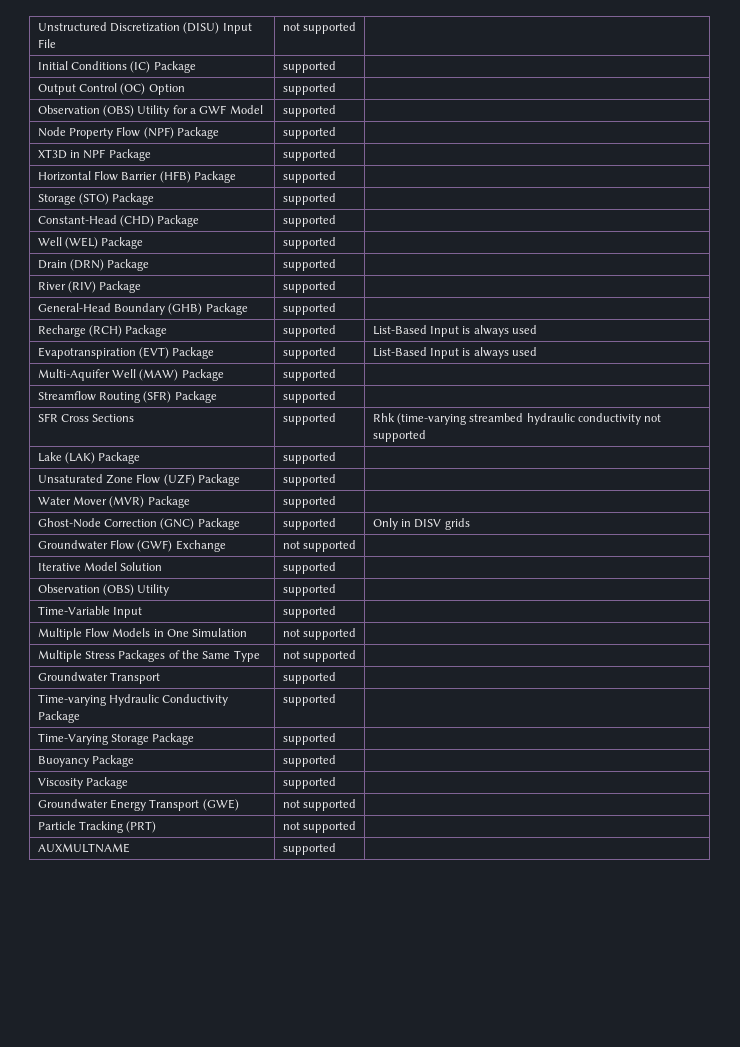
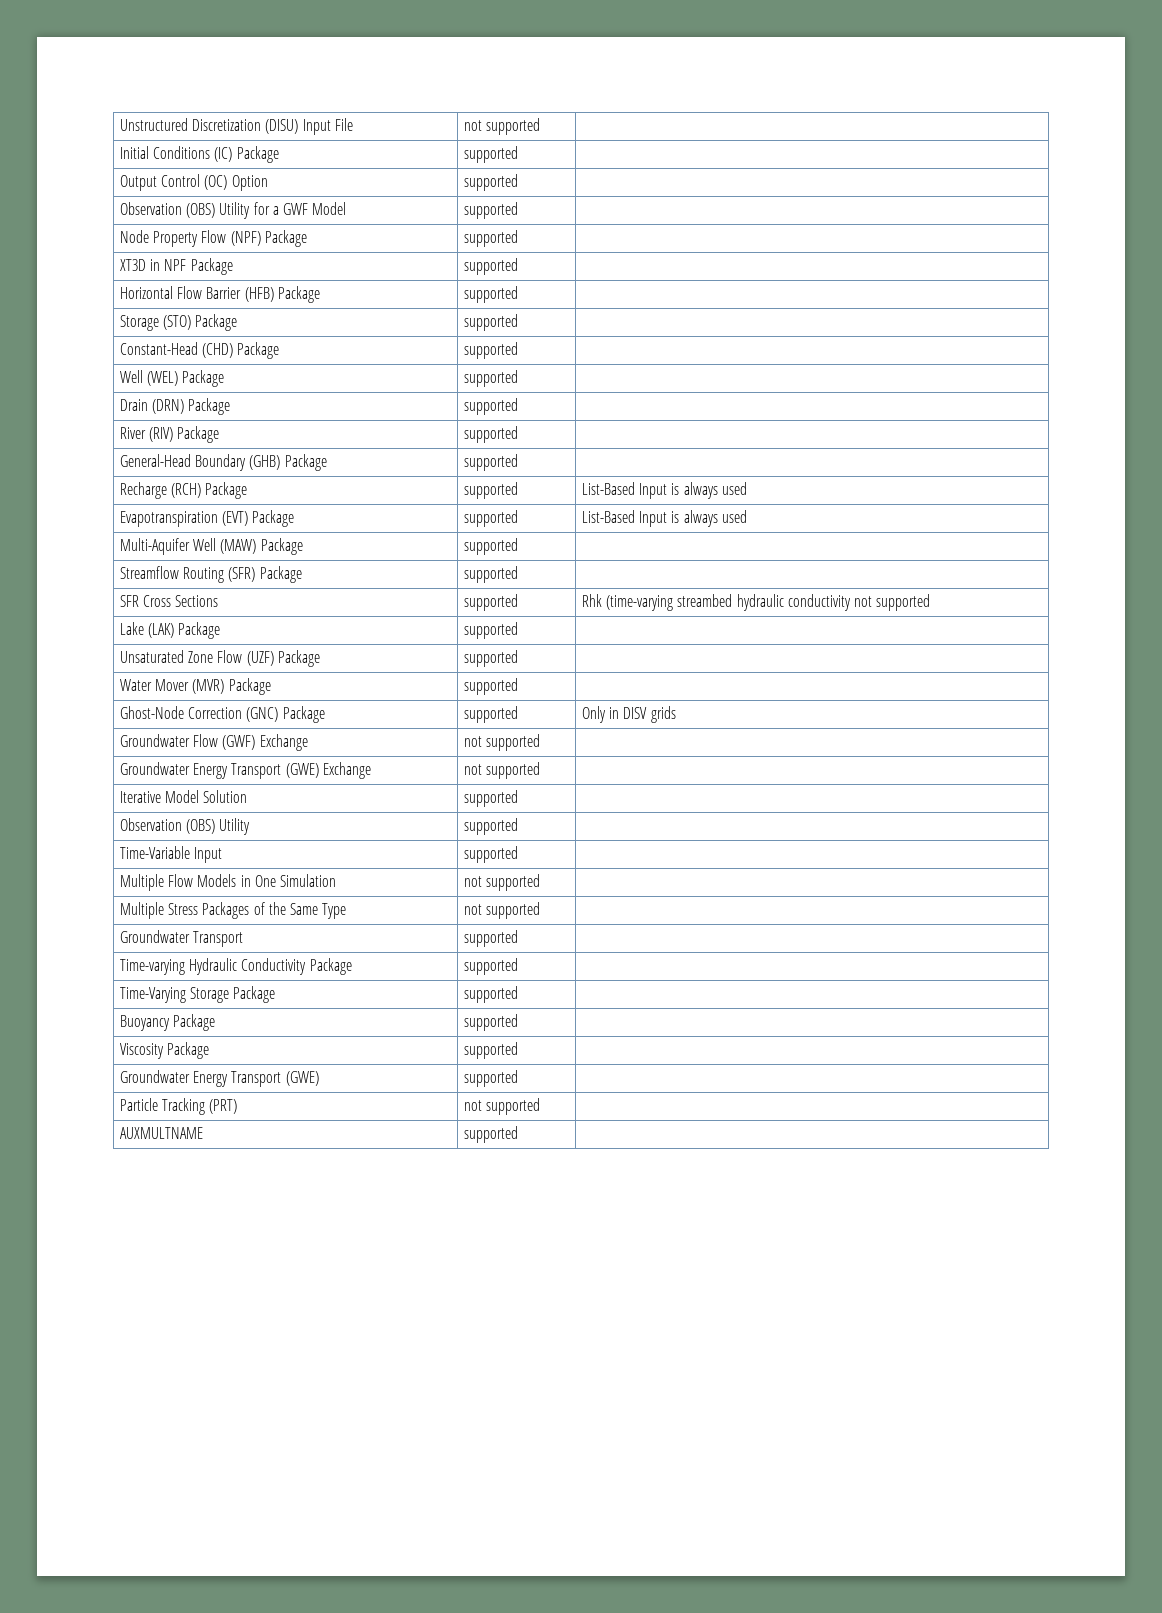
+ Groundwater Energy Transport (GWE) Exchange | not supported |
- Groundwater Energy Transport (GWE) | not supported |
+ Groundwater Energy Transport (GWE) | supported |

